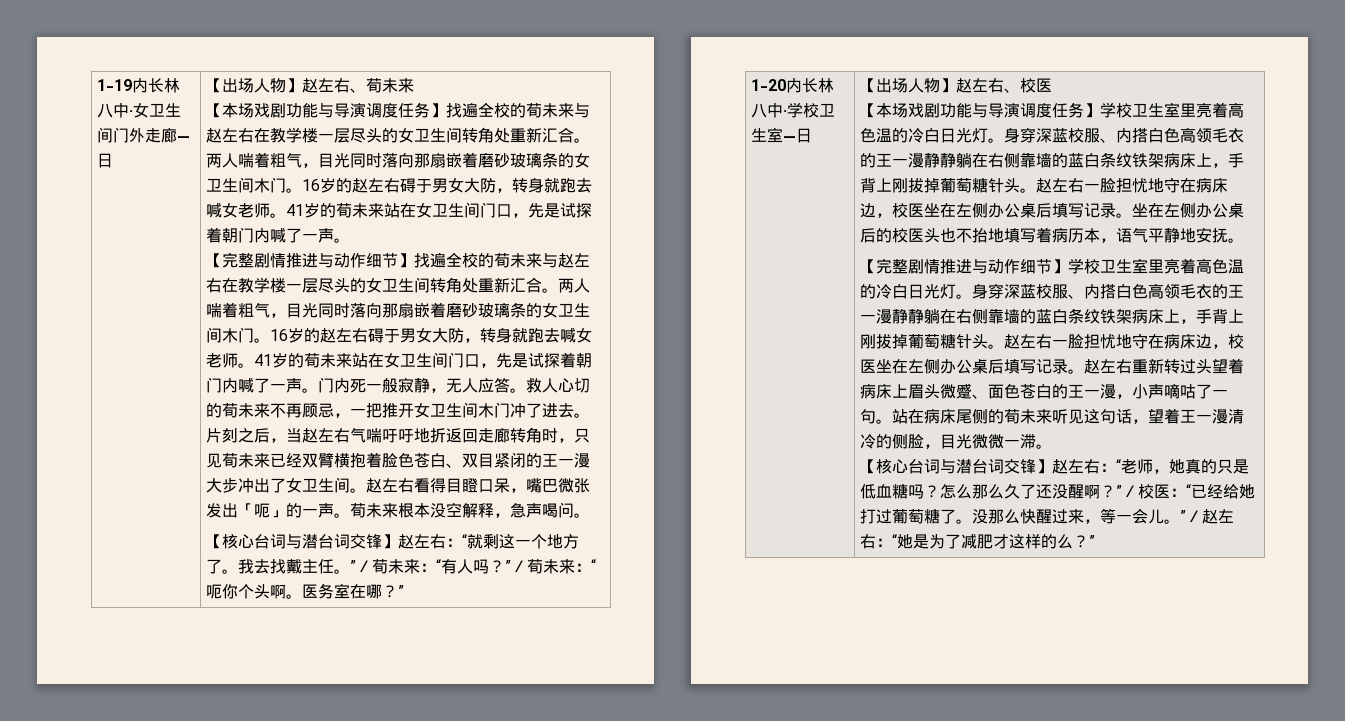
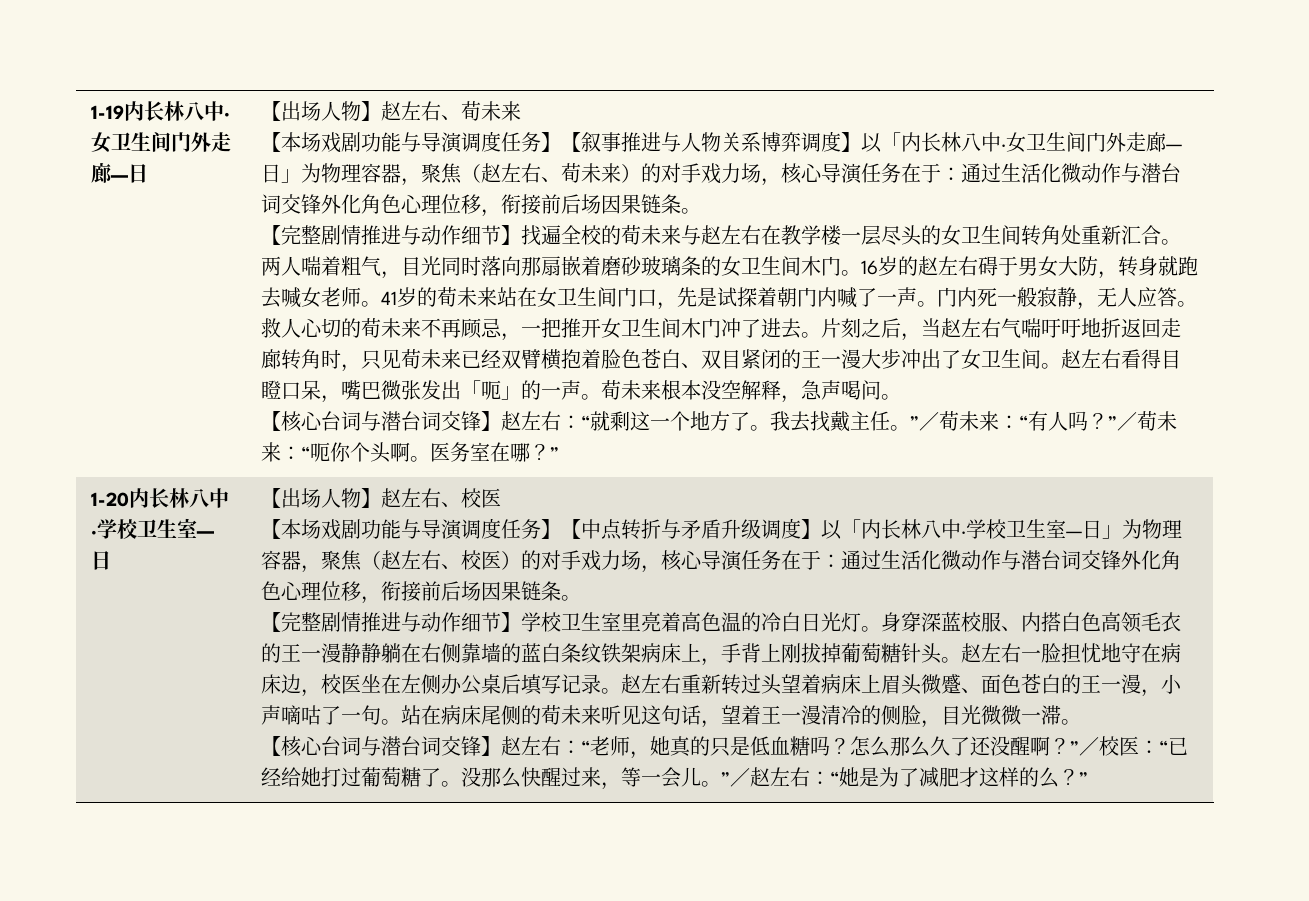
- 【本场戏剧功能与导演调度任务】找遍全校的荀未来与赵左右在教学楼一层尽头的女卫生间转角处重新汇合。两人喘着粗气，目光同时落向那扇嵌着磨砂玻璃条的女卫生间木门。16岁的赵左右碍于男女大防，转身就跑去喊女老师。41岁的荀未来站在女卫生间门口，先是试探着朝门内喊了一声。
+ 【本场戏剧功能与导演调度任务】【叙事推进与人物关系博弈调度】以「内长林八中·女卫生间门外走廊—日」为物理容器，聚焦（赵左右、荀未来）的对手戏力场，核心导演任务在于：通过生活化微动作与潜台词交锋外化角色心理位移，衔接前后场因果链条。
- 【本场戏剧功能与导演调度任务】学校卫生室里亮着高色温的冷白日光灯。身穿深蓝校服、内搭白色高领毛衣的王一漫静静躺在右侧靠墙的蓝白条纹铁架病床上，手背上刚拔掉葡萄糖针头。赵左右一脸担忧地守在病床边，校医坐在左侧办公桌后填写记录。坐在左侧办公桌后的校医头也不抬地填写着病历本，语气平静地安抚。
+ 【本场戏剧功能与导演调度任务】【中点转折与矛盾升级调度】以「内长林八中·学校卫生室—日」为物理容器，聚焦（赵左右、校医）的对手戏力场，核心导演任务在于：通过生活化微动作与潜台词交锋外化角色心理位移，衔接前后场因果链条。

